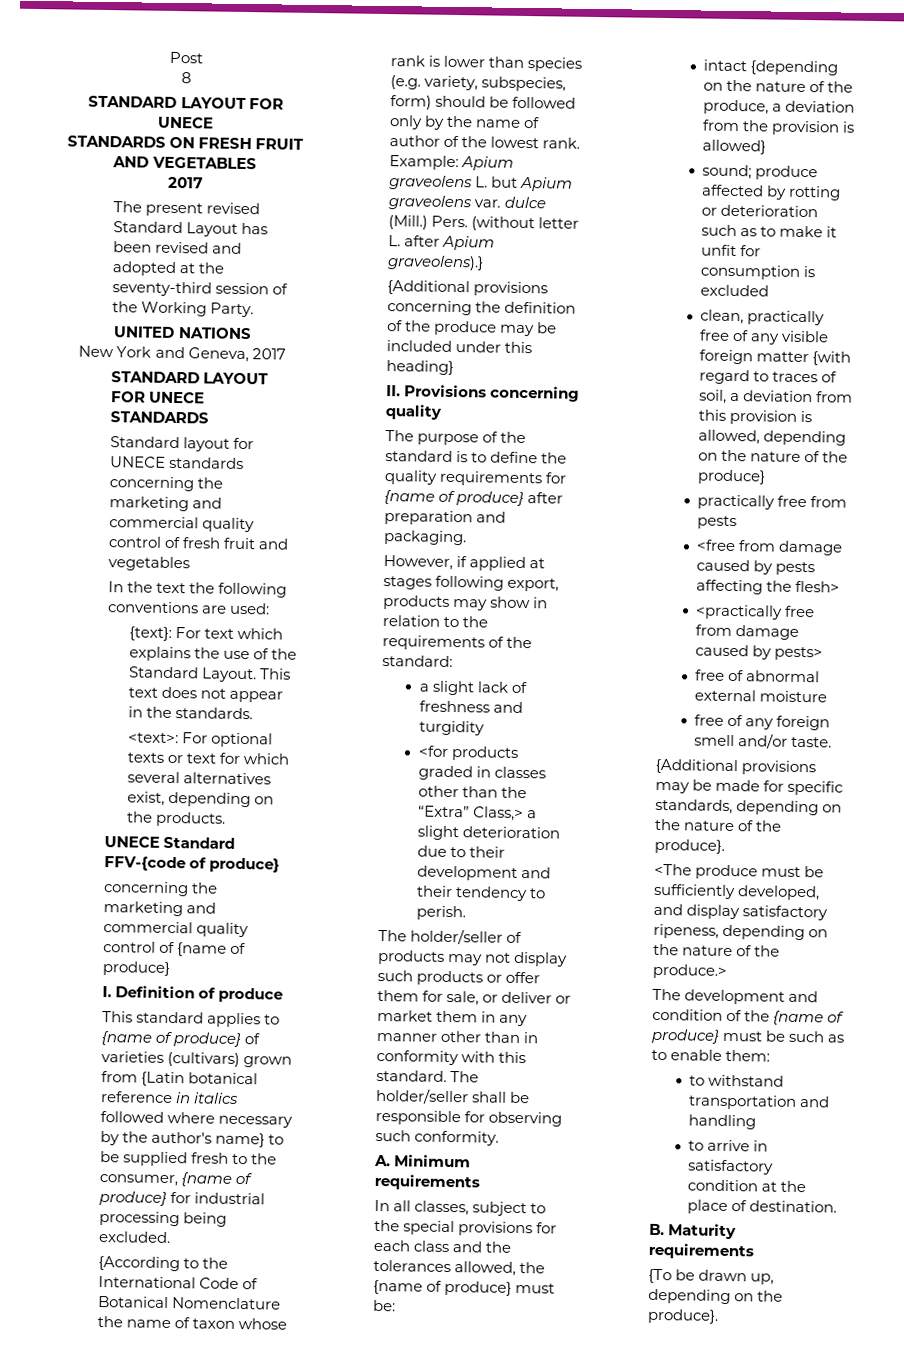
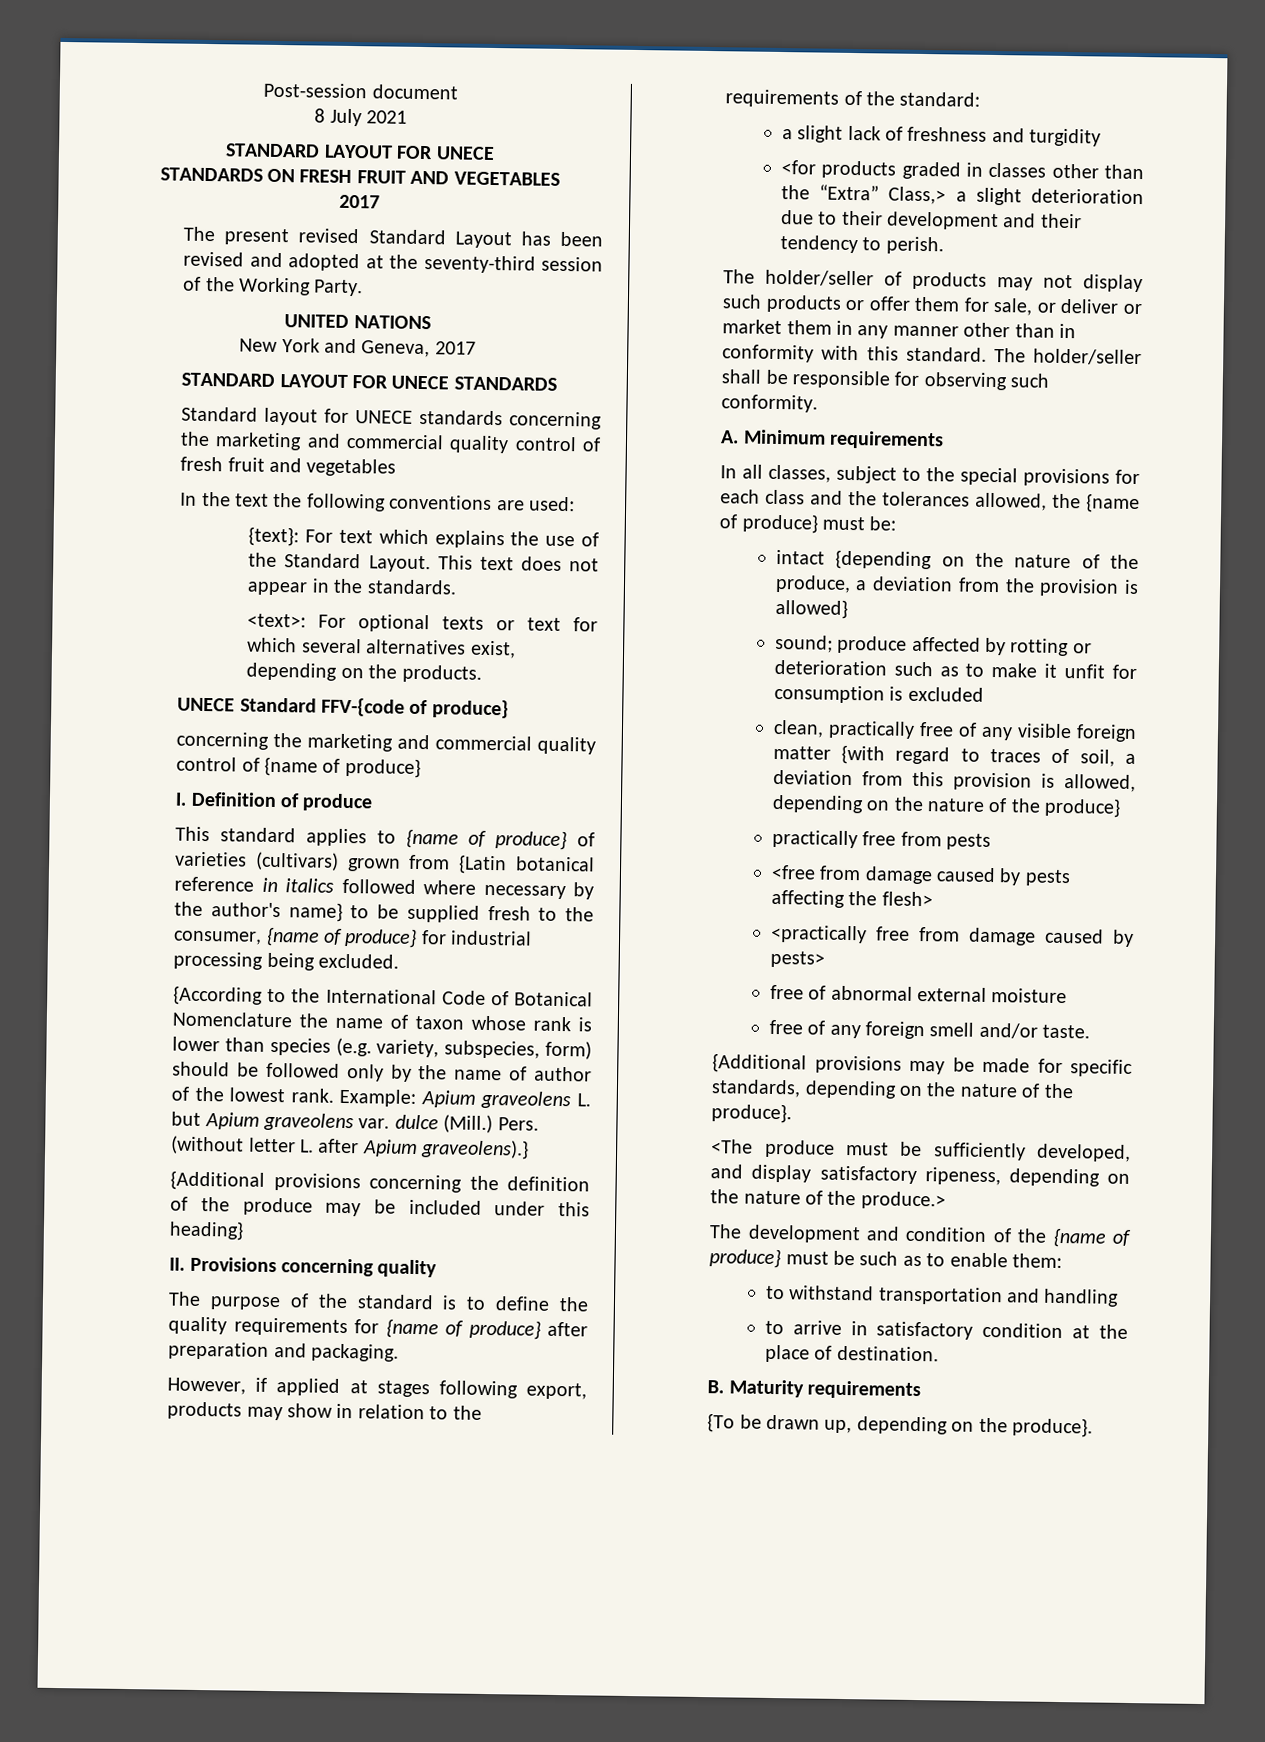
- Post
+ Post-session document
- 8
+ 8 July 2021

